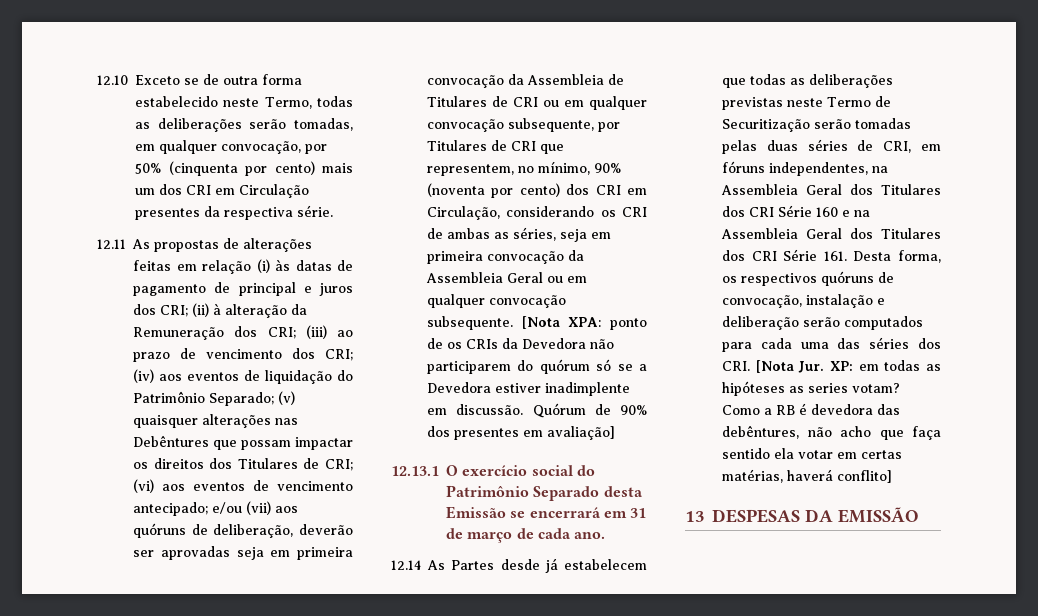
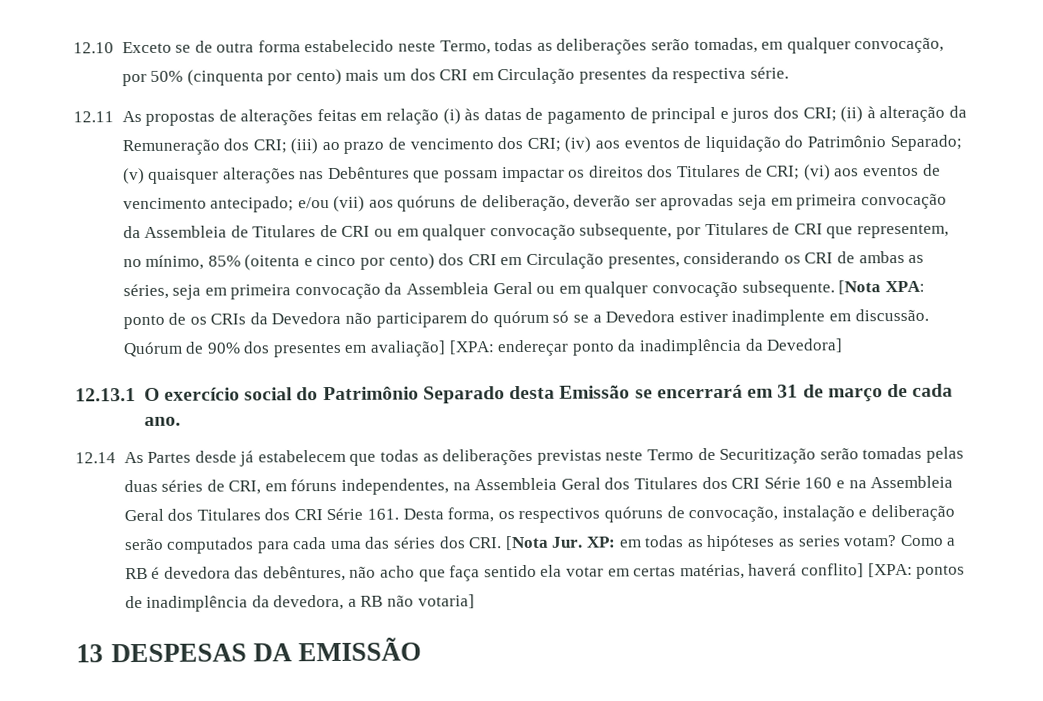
- e/ou (vii) aos quóruns de deliberação, deverão ser aprovadas seja em primeira convocação da Assembleia de Titulares de CRI ou em qualquer convocação subsequente, por Titulares de CRI que representem, no mínimo, 90% (noventa por cento) dos CRI em Circulação, considerando os CRI de ambas as séries, seja em primeira convocação da Assembleia Geral ou em qualquer convocação subsequente.
+ e/ou (vii) aos quóruns de deliberação, deverão ser aprovadas seja em primeira convocação da Assembleia de Titulares de CRI ou em qualquer convocação subsequente, por Titulares de CRI que representem, no mínimo, 85% (oitenta e cinco por cento) dos CRI em Circulação presentes, considerando os CRI de ambas as séries, seja em primeira convocação da Assembleia Geral ou em qualquer convocação subsequente.
- Quórum de 90% dos presentes em avaliação]
+ Quórum de 90% dos presentes em avaliação] [XPA: endereçar ponto da inadimplência da Devedora]
- Como a RB é devedora das debêntures, não acho que faça sentido ela votar em certas matérias, haverá conflito]
+ Como a RB é devedora das debêntures, não acho que faça sentido ela votar em certas matérias, haverá conflito] [XPA: pontos de inadimplência da devedora, a RB não votaria]

